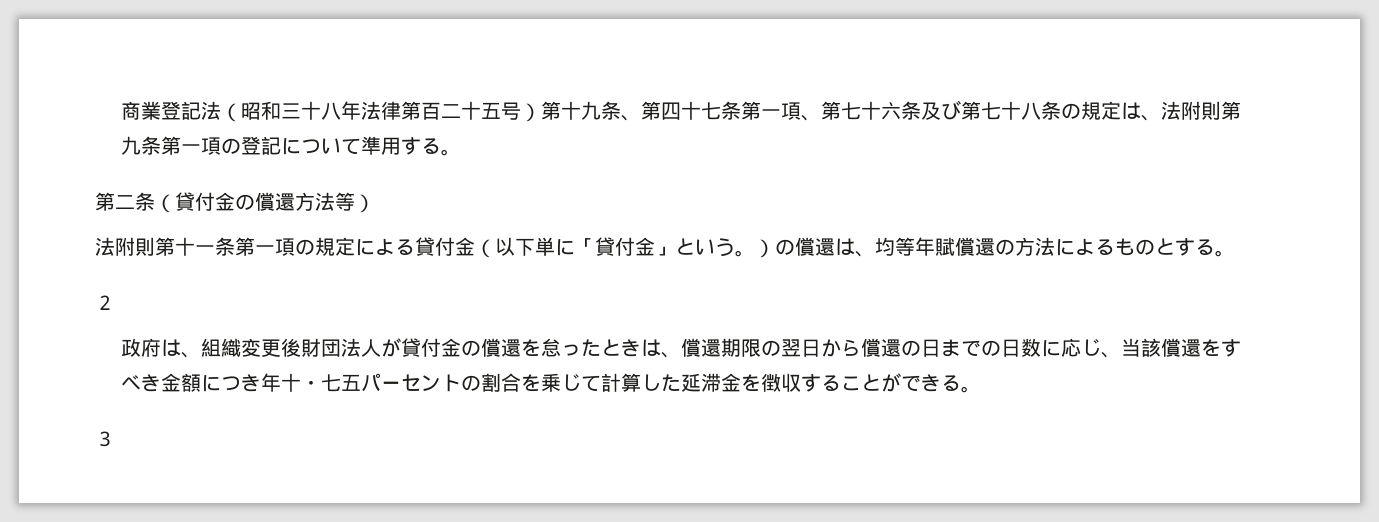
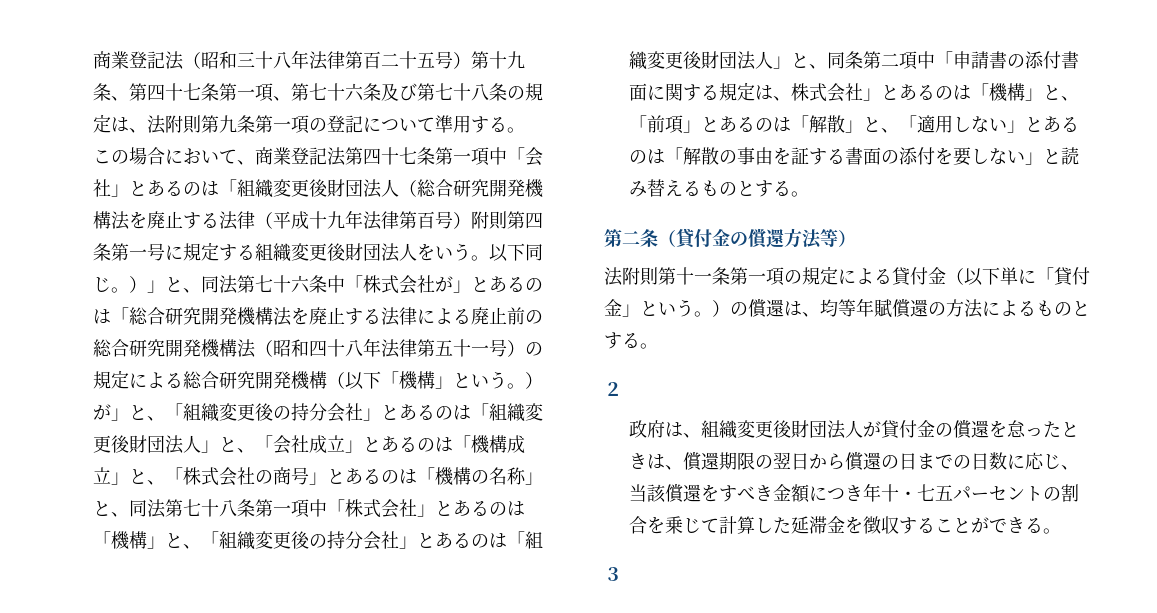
+ この場合において、商業登記法第四十七条第一項中「会社」とあるのは「組織変更後財団法人（総合研究開発機構法を廃止する法律（平成十九年法律第百号）附則第四条第一号に規定する組織変更後財団法人をいう。以下同じ。）」と、同法第七十六条中「株式会社が」とあるのは「総合研究開発機構法を廃止する法律による廃止前の総合研究開発機構法（昭和四十八年法律第五十一号）の規定による総合研究開発機構（以下「機構」という。）が」と、「組織変更後の持分会社」とあるのは「組織変更後財団法人」と、「会社成立」とあるのは「機構成立」と、「株式会社の商号」とあるのは「機構の名称」と、同法第七十八条第一項中「株式会社」とあるのは「機構」と、「組織変更後の持分会社」とあるのは「組織変更後財団法人」と、同条第二項中「申請書の添付書面に関する規定は、株式会社」とあるのは「機構」と、「前項」とあるのは「解散」と、「適用しない」とあるのは「解散の事由を証する書面の添付を要しない」と読み替えるものとする。

